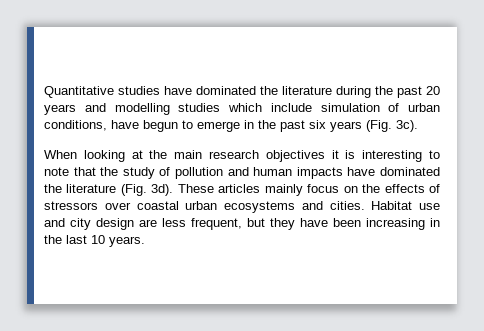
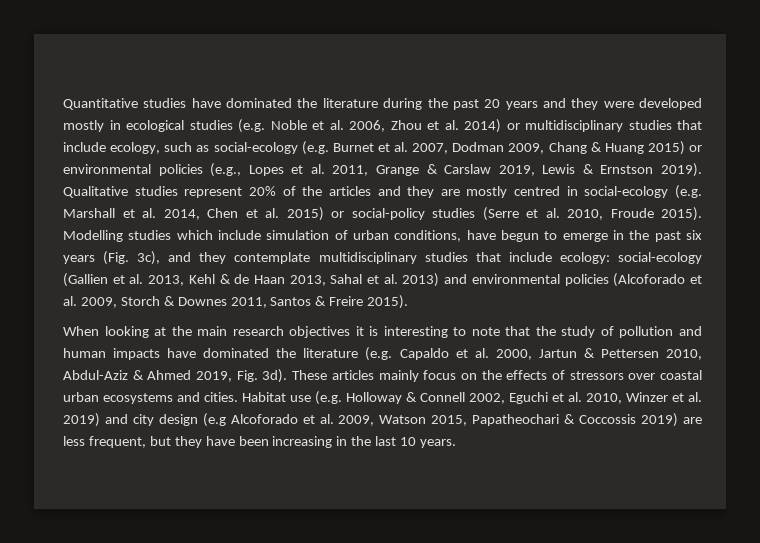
- Quantitative studies have dominated the literature during the past 20 years and modelling studies which include simulation of urban conditions, have begun to emerge in the past six years (Fig. 3c).
+ Quantitative studies have dominated the literature during the past 20 years and they were developed mostly in ecological studies (e.g. Noble et al. 2006, Zhou et al. 2014) or multidisciplinary studies that include ecology, such as social-ecology (e.g. Burnet et al. 2007, Dodman 2009, Chang & Huang 2015) or environmental policies (e.g., Lopes et al. 2011, Grange & Carslaw 2019, Lewis & Ernstson 2019). Qualitative studies represent 20% of the articles and they are mostly centred in social-ecology (e.g. Marshall et al. 2014, Chen et al. 2015) or social-policy studies (Serre et al. 2010, Froude 2015). Modelling studies which include simulation of urban conditions, have begun to emerge in the past six years (Fig. 3c), and they contemplate multidisciplinary studies that include ecology: social-ecology (Gallien et al. 2013, Kehl & de Haan 2013, Sahal et al. 2013) and environmental policies (Alcoforado et al. 2009, Storch & Downes 2011, Santos & Freire 2015).
- When looking at the main research objectives it is interesting to note that the study of pollution and human impacts have dominated the literature (Fig. 3d).
+ When looking at the main research objectives it is interesting to note that the study of pollution and human impacts have dominated the literature (e.g. Capaldo et al. 2000, Jartun & Pettersen 2010, Abdul-Aziz & Ahmed 2019, Fig. 3d).
- Habitat use and city design are less frequent, but they have been increasing in the last 10 years.
+ Habitat use (e.g. Holloway & Connell 2002, Eguchi et al. 2010, Winzer et al. 2019) and city design (e.g Alcoforado et al. 2009, Watson 2015, Papatheochari & Coccossis 2019) are less frequent, but they have been increasing in the last 10 years.

